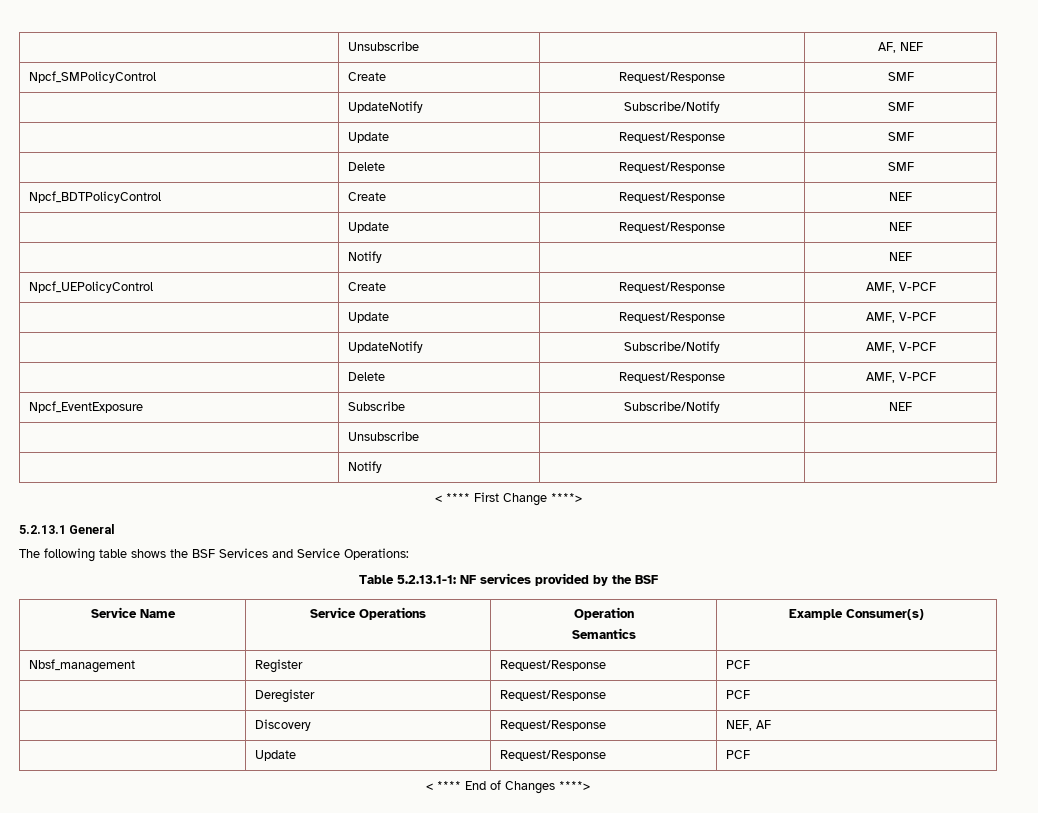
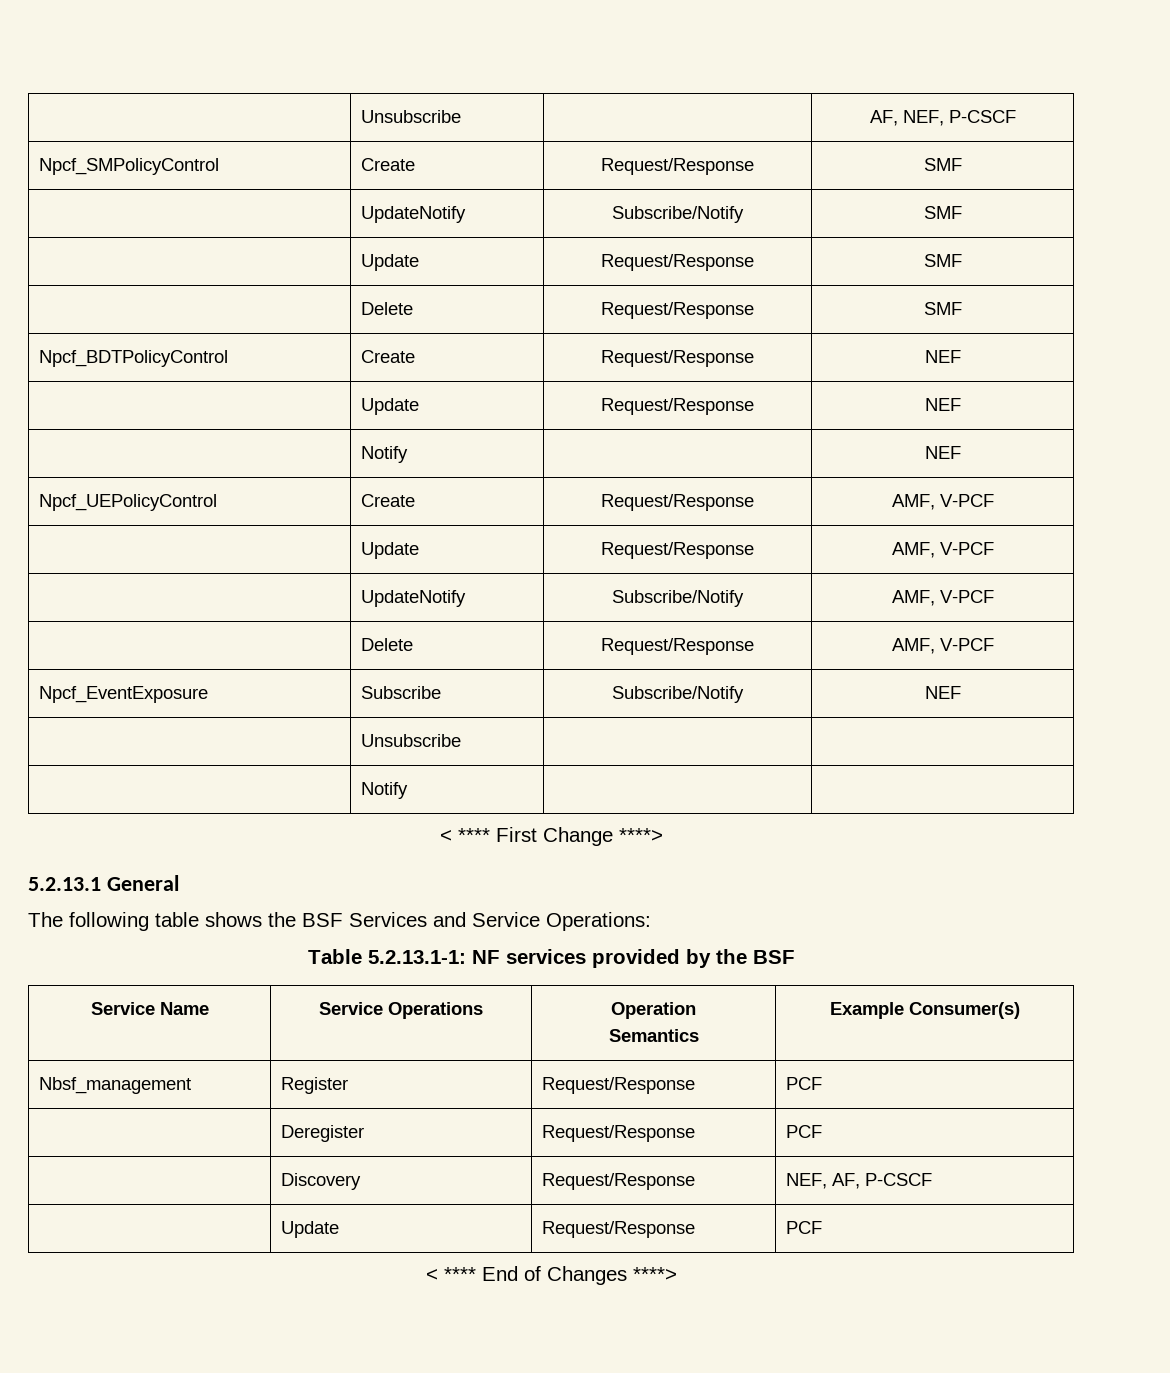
- | Unsubscribe | | AF, NEF
+ | Unsubscribe | | AF, NEF, P-CSCF
- | Discovery | Request/Response | NEF, AF
+ | Discovery | Request/Response | NEF, AF, P-CSCF

